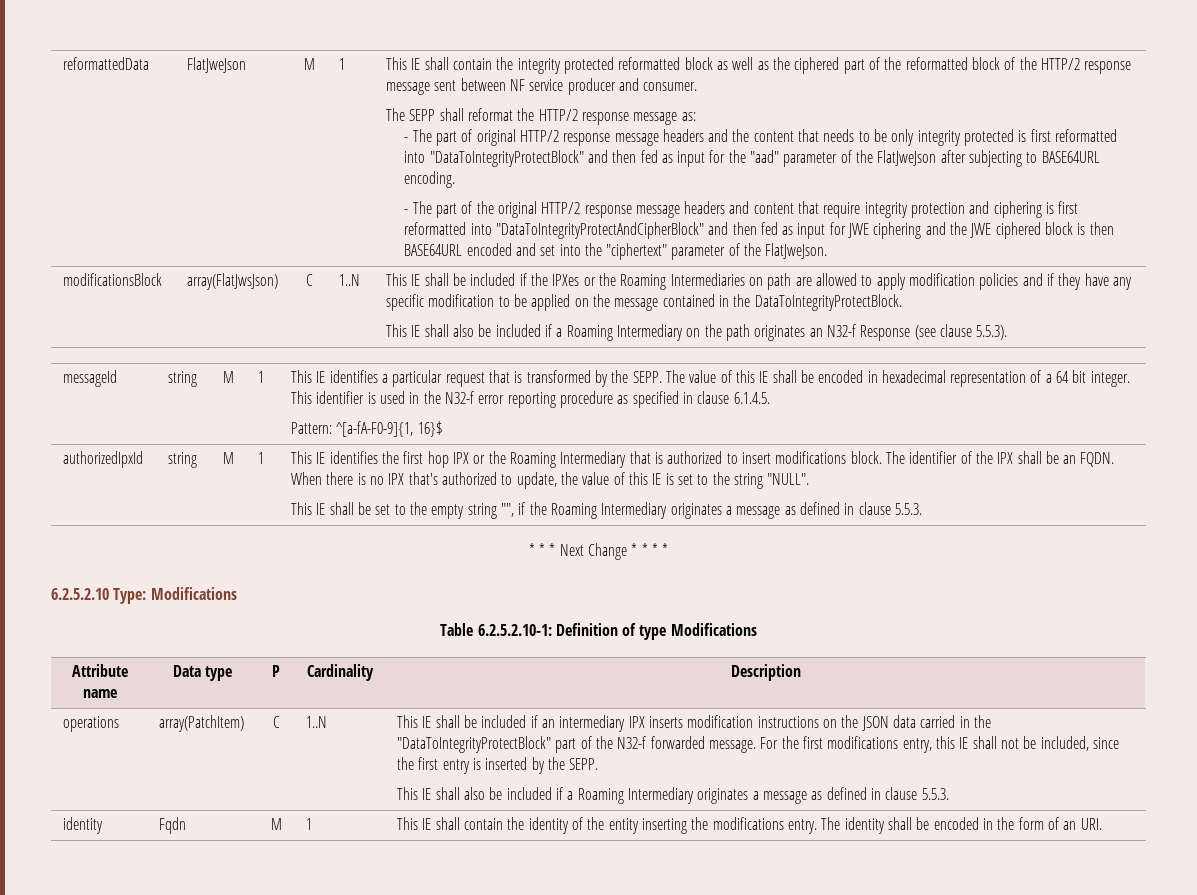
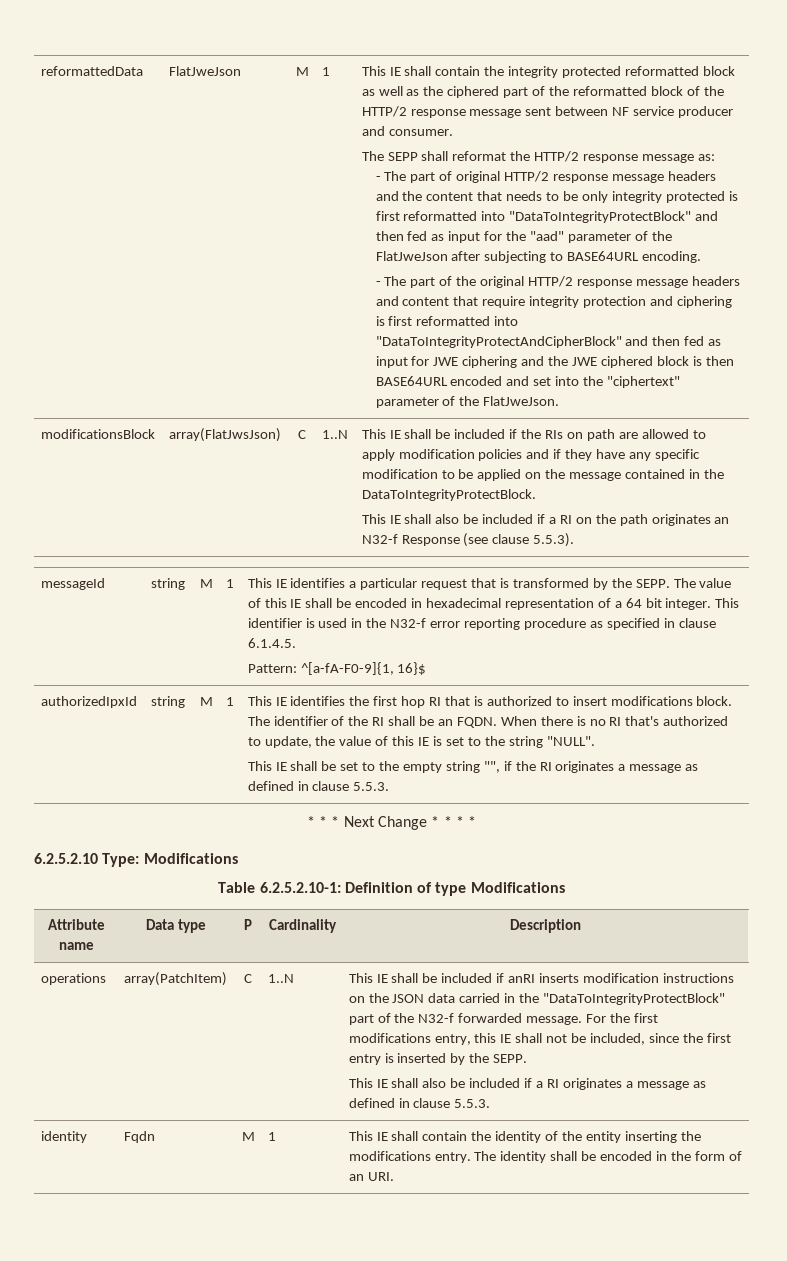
- This IE shall be included if the IPXes or the Roaming Intermediaries on path are allowed to apply modification policies and if they have any specific modification to be applied on the message contained in the DataToIntegrityProtectBlock.
+ This IE shall be included if the RIs on path are allowed to apply modification policies and if they have any specific modification to be applied on the message contained in the DataToIntegrityProtectBlock.
- This IE shall also be included if a Roaming Intermediary on the path originates an N32-f Response (see clause 5.5.3).
+ This IE shall also be included if a RI on the path originates an N32-f Response (see clause 5.5.3).
- This IE identifies the first hop IPX or the Roaming Intermediary that is authorized to insert modifications block.
+ This IE identifies the first hop RI that is authorized to insert modifications block.
- The identifier of the IPX shall be an FQDN.
+ The identifier of the RI shall be an FQDN.
- When there is no IPX that's authorized to update, the value of this IE is set to the string "NULL".
+ When there is no RI that's authorized to update, the value of this IE is set to the string "NULL".
- This IE shall be set to the empty string "", if the Roaming Intermediary originates a message as defined in clause 5.5.3.
+ This IE shall be set to the empty string "", if the RI originates a message as defined in clause 5.5.3.
- This IE shall be included if an intermediary IPX inserts modification instructions on the JSON data carried in the "DataToIntegrityProtectBlock" part of the N32-f forwarded message.
+ This IE shall be included if anRI inserts modification instructions on the JSON data carried in the "DataToIntegrityProtectBlock" part of the N32-f forwarded message.
- This IE shall also be included if a Roaming Intermediary originates a message as defined in clause 5.5.3.
+ This IE shall also be included if a RI originates a message as defined in clause 5.5.3.

